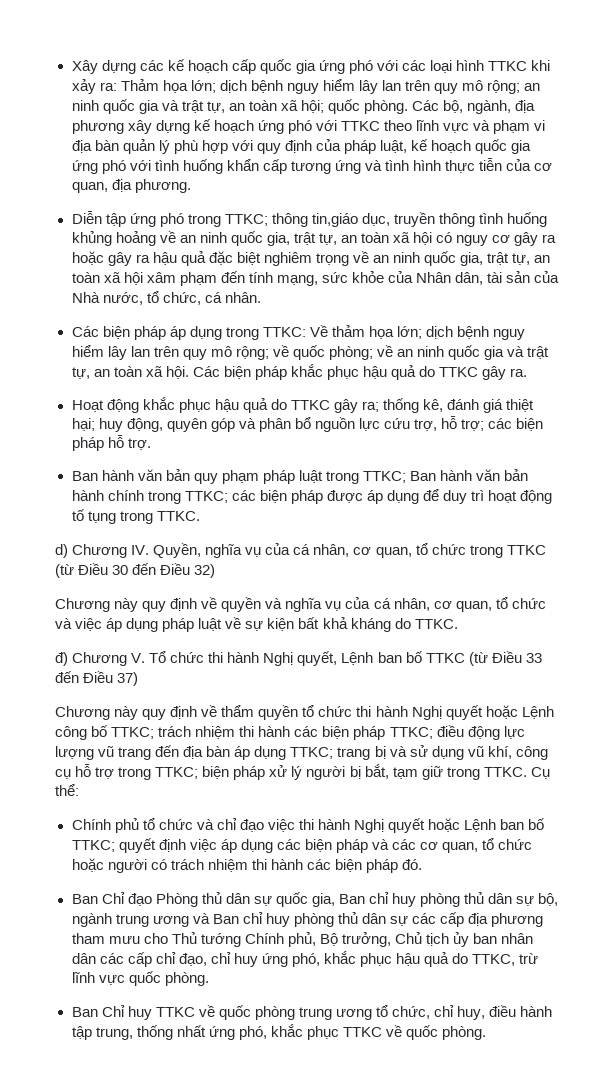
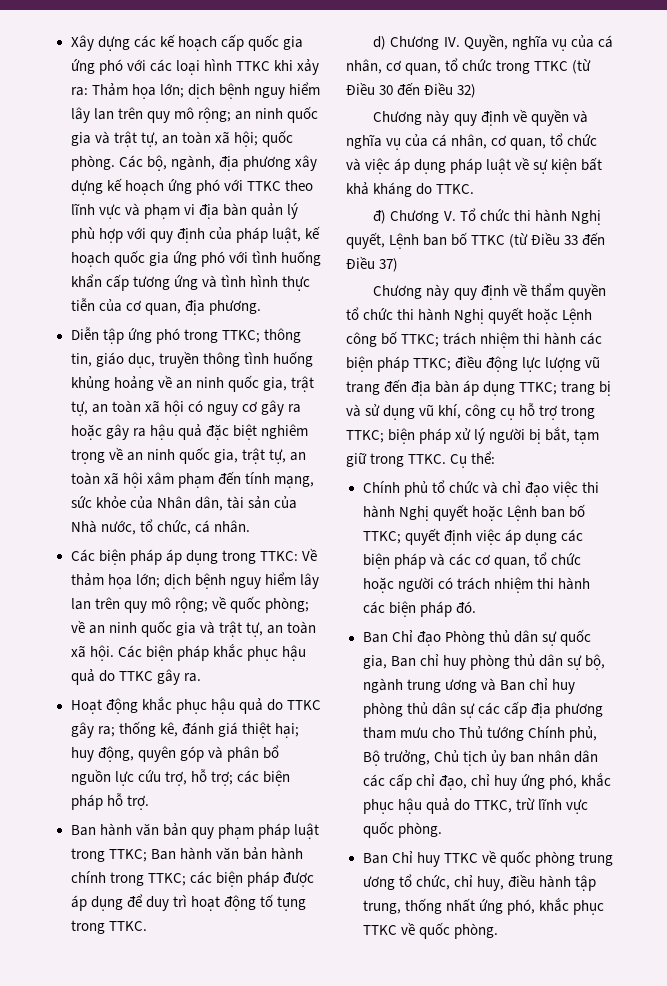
- thông tin,giáo dục, truyền thông tình huống khủng hoảng về an ninh quốc gia, trật tự, an toàn xã hội có nguy cơ gây ra hoặc gây ra hậu quả đặc biệt nghiêm trọng về an ninh quốc gia, trật tự, an toàn xã hội xâm phạm đến tính mạng, sức khỏe của Nhân dân, tài sản của Nhà nước, tổ chức, cá nhân.
+ thông tin, giáo dục, truyền thông tình huống khủng hoảng về an ninh quốc gia, trật tự, an toàn xã hội có nguy cơ gây ra hoặc gây ra hậu quả đặc biệt nghiêm trọng về an ninh quốc gia, trật tự, an toàn xã hội xâm phạm đến tính mạng, sức khỏe của Nhân dân, tài sản của Nhà nước, tổ chức, cá nhân.

